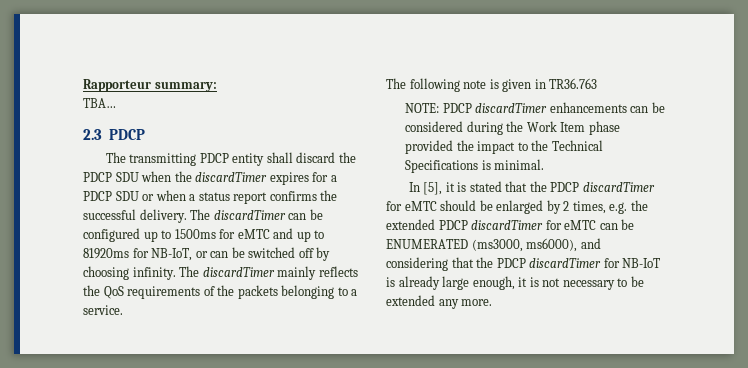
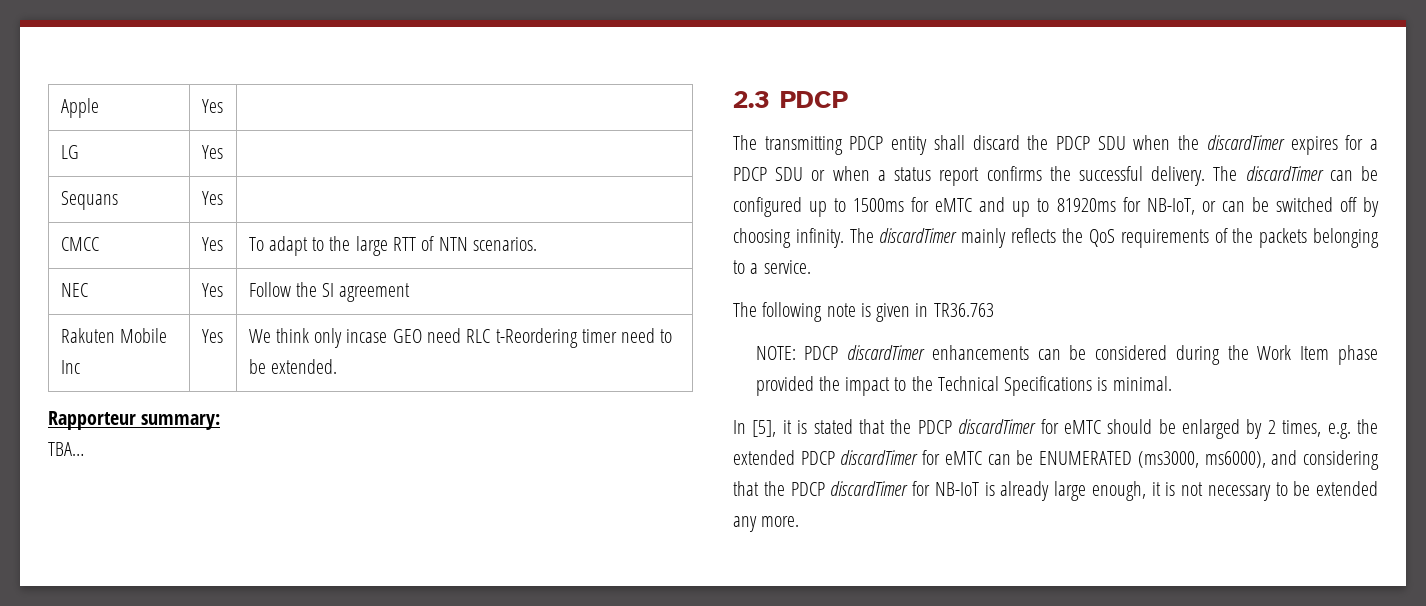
+ Apple | Yes |
+ LG | Yes |
+ Sequans | Yes |
+ CMCC | Yes | To adapt to the large RTT of NTN scenarios.
+ NEC | Yes | Follow the SI agreement
+ Rakuten Mobile Inc | Yes | We think only incase GEO need RLC t-Reordering timer need to be extended.

